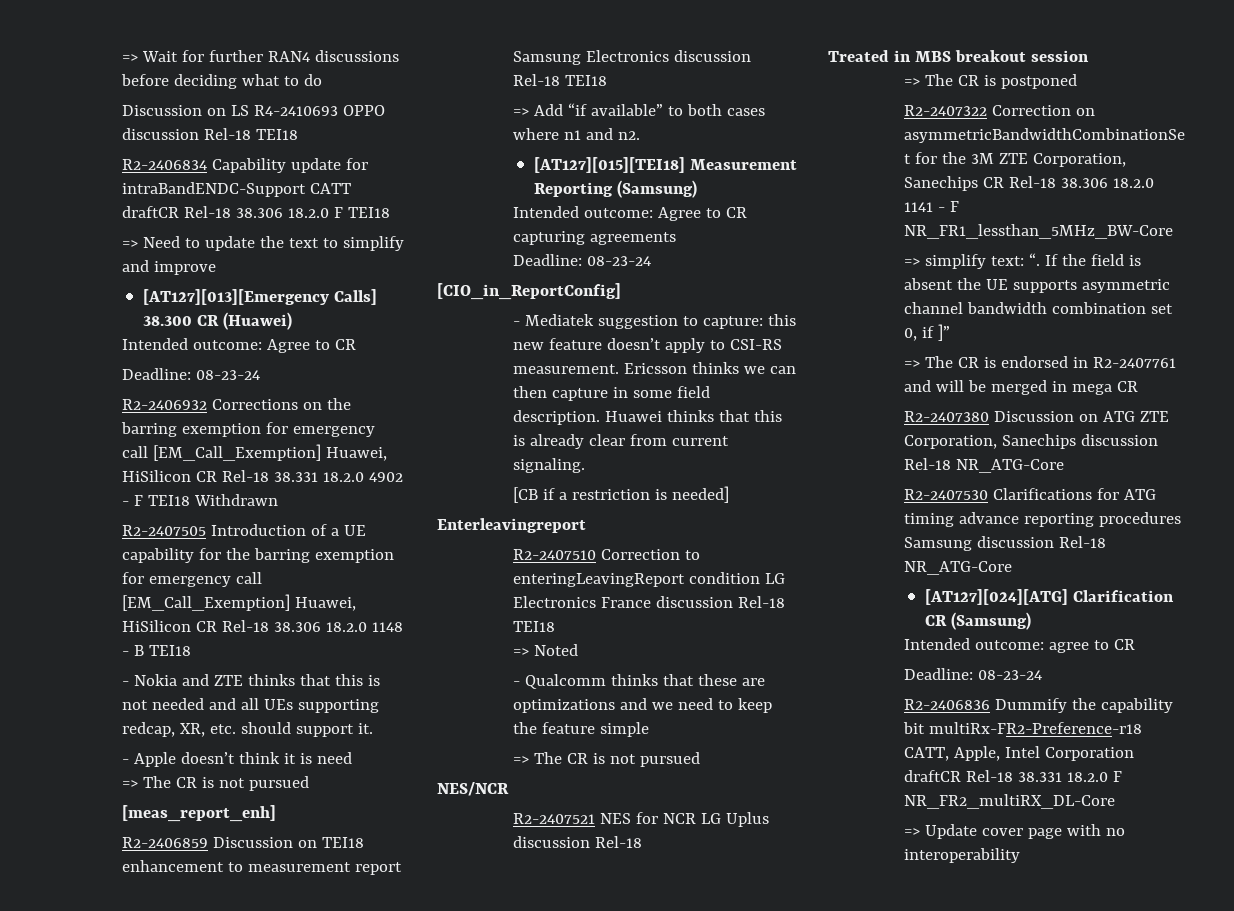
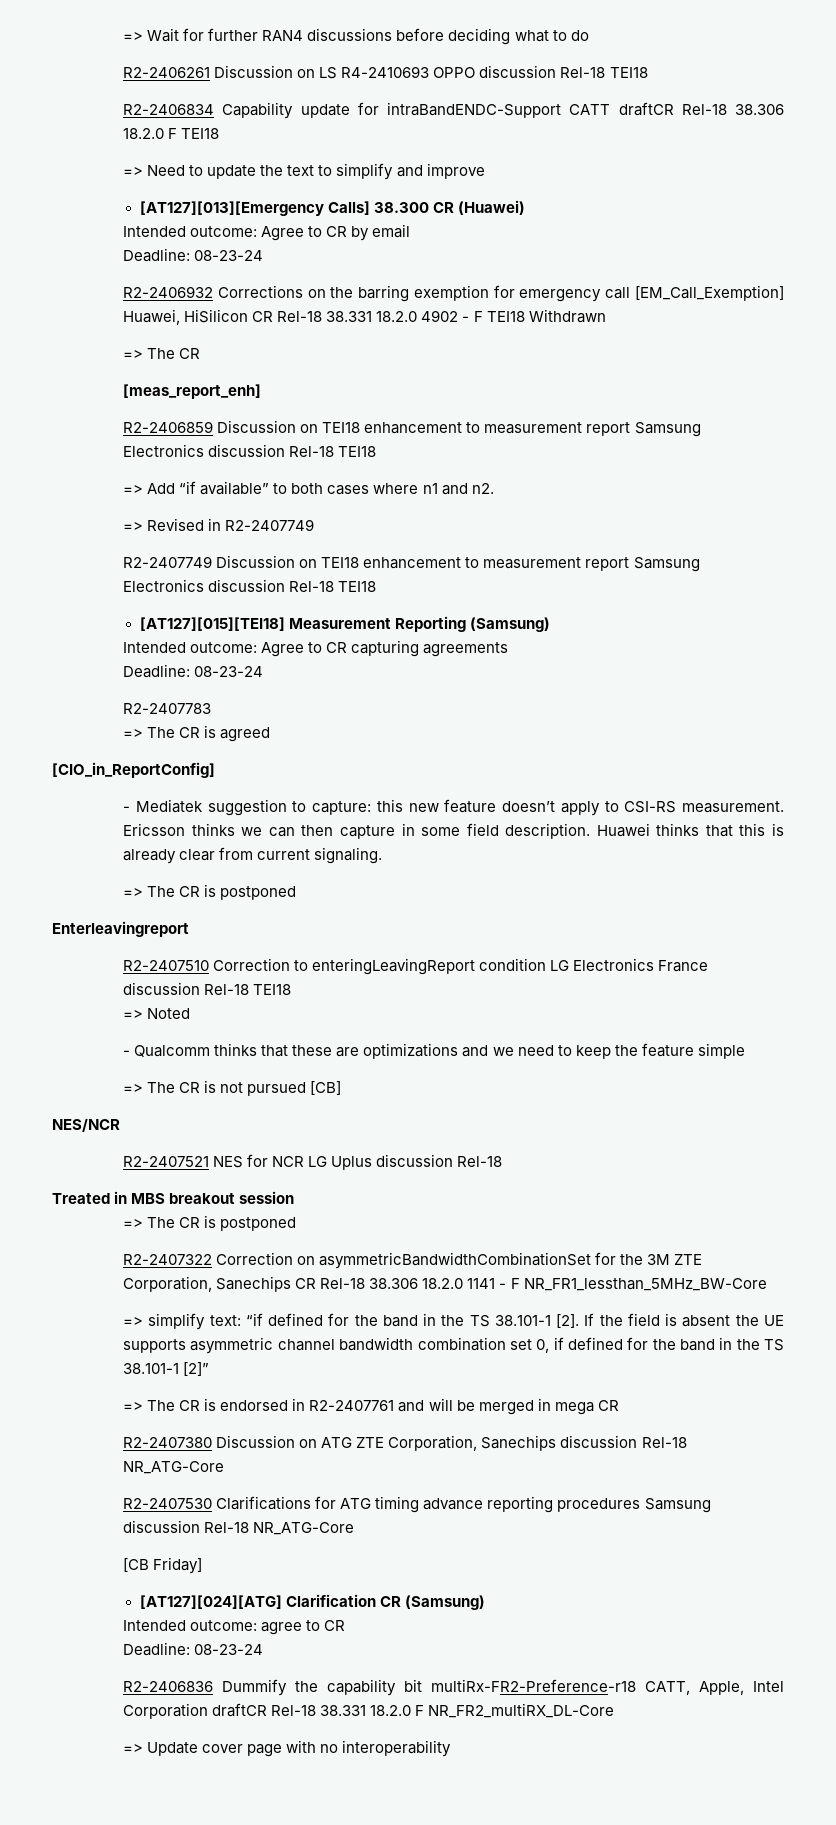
- Discussion on LS R4-2410693 OPPO discussion Rel-18 TEI18
+ R2-2406261 Discussion on LS R4-2410693 OPPO discussion Rel-18 TEI18
  [AT127][013][Emergency Calls] 38.300 CR (Huawei)
- Intended outcome: Agree to CR
+ Intended outcome: Agree to CR by email
  R2-2406932 Corrections on the barring exemption for emergency call [EM_Call_Exemption] Huawei, HiSilicon CR Rel-18 38.331 18.2.0 4902 - F TEI18 Withdrawn
- R2-2407505 Introduction of a UE capability for the barring exemption for emergency call [EM_Call_Exemption] Huawei, HiSilicon CR Rel-18 38.306 18.2.0 1148 - B TEI18
- - Nokia and ZTE thinks that this is not needed and all UEs supporting redcap, XR, etc. should support it.
- - Apple doesn’t think it is need
- => The CR is not pursued
+ => The CR
+ => Revised in R2-2407749
+ R2-2407749 Discussion on TEI18 enhancement to measurement report Samsung Electronics discussion Rel-18 TEI18
+ R2-2407783
+ => The CR is agreed
  Huawei thinks that this is already clear from current signaling.
- [CB if a restriction is needed]
+ => The CR is postponed
  - Qualcomm thinks that these are optimizations and we need to keep the feature simple
- => The CR is not pursued
+ => The CR is not pursued [CB]
- => simplify text: “.
+ => simplify text: “if defined for the band in the TS 38.101-1 [2].
- If the field is absent the UE supports asymmetric channel bandwidth combination set 0, if ]”
+ If the field is absent the UE supports asymmetric channel bandwidth combination set 0, if defined for the band in the TS 38.101-1 [2]”
+ [CB Friday]

